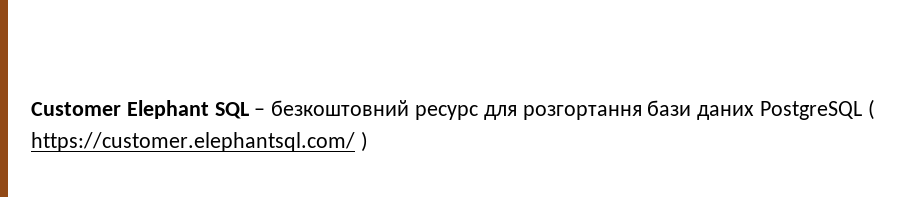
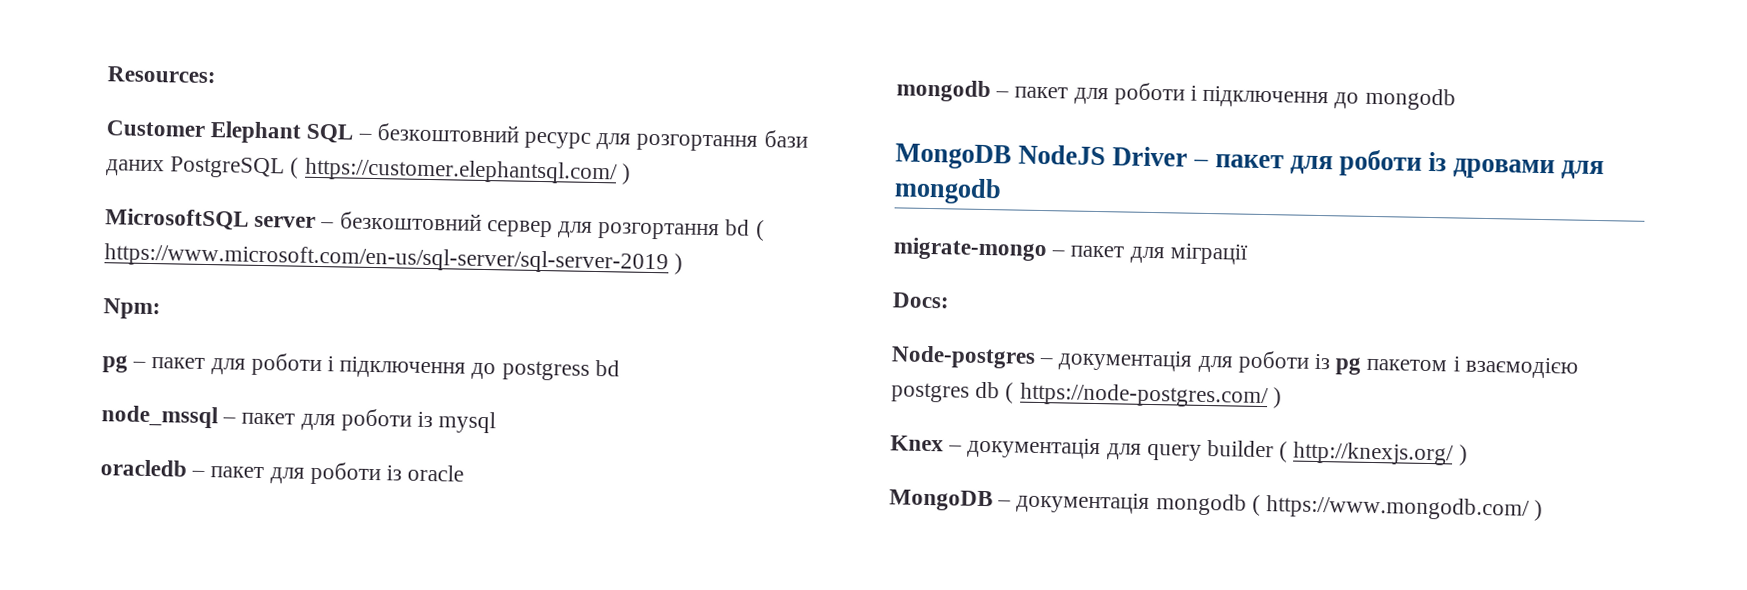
+ Resources:
+ MicrosoftSQL server – безкоштовний сервер для розгортання bd ( https://www.microsoft.com/en-us/sql-server/sql-server-2019 )
+ Npm:
+ pg – пакет для роботи і підключення до postgress bd
+ node_mssql – пакет для роботи із mysql
+ oracledb – пакет для роботи із oracle
+ mongodb – пакет для роботи і підключення до mongodb
+ MongoDB NodeJS Driver – пакет для роботи із дровами для mongodb
+ migrate-mongo – пакет для міграції
+ Docs:
+ Node-postgres – документація для роботи із pg пакетом і взаємодією postgres db ( https://node-postgres.com/ )
+ Knex – документація для query builder ( http://knexjs.org/ )
+ MongoDB – документація mongodb ( https://www.mongodb.com/ )

